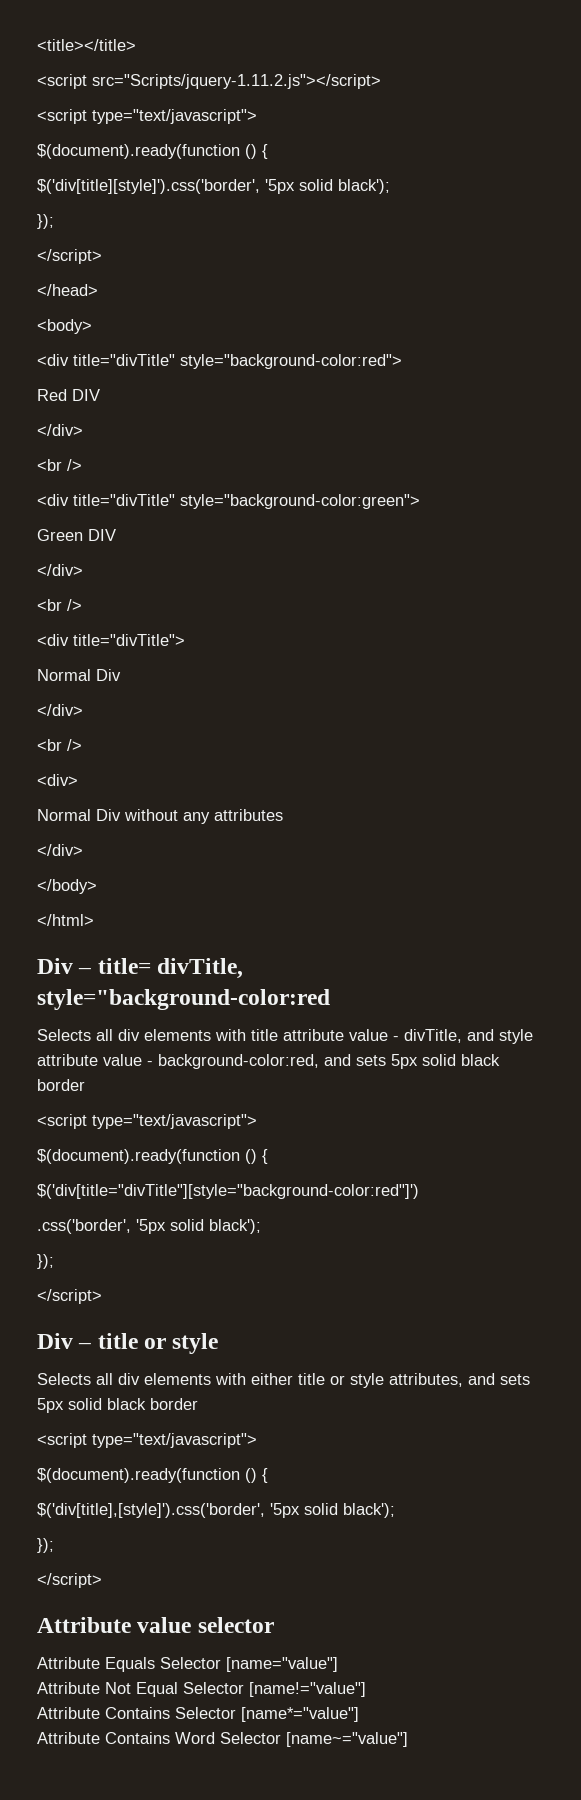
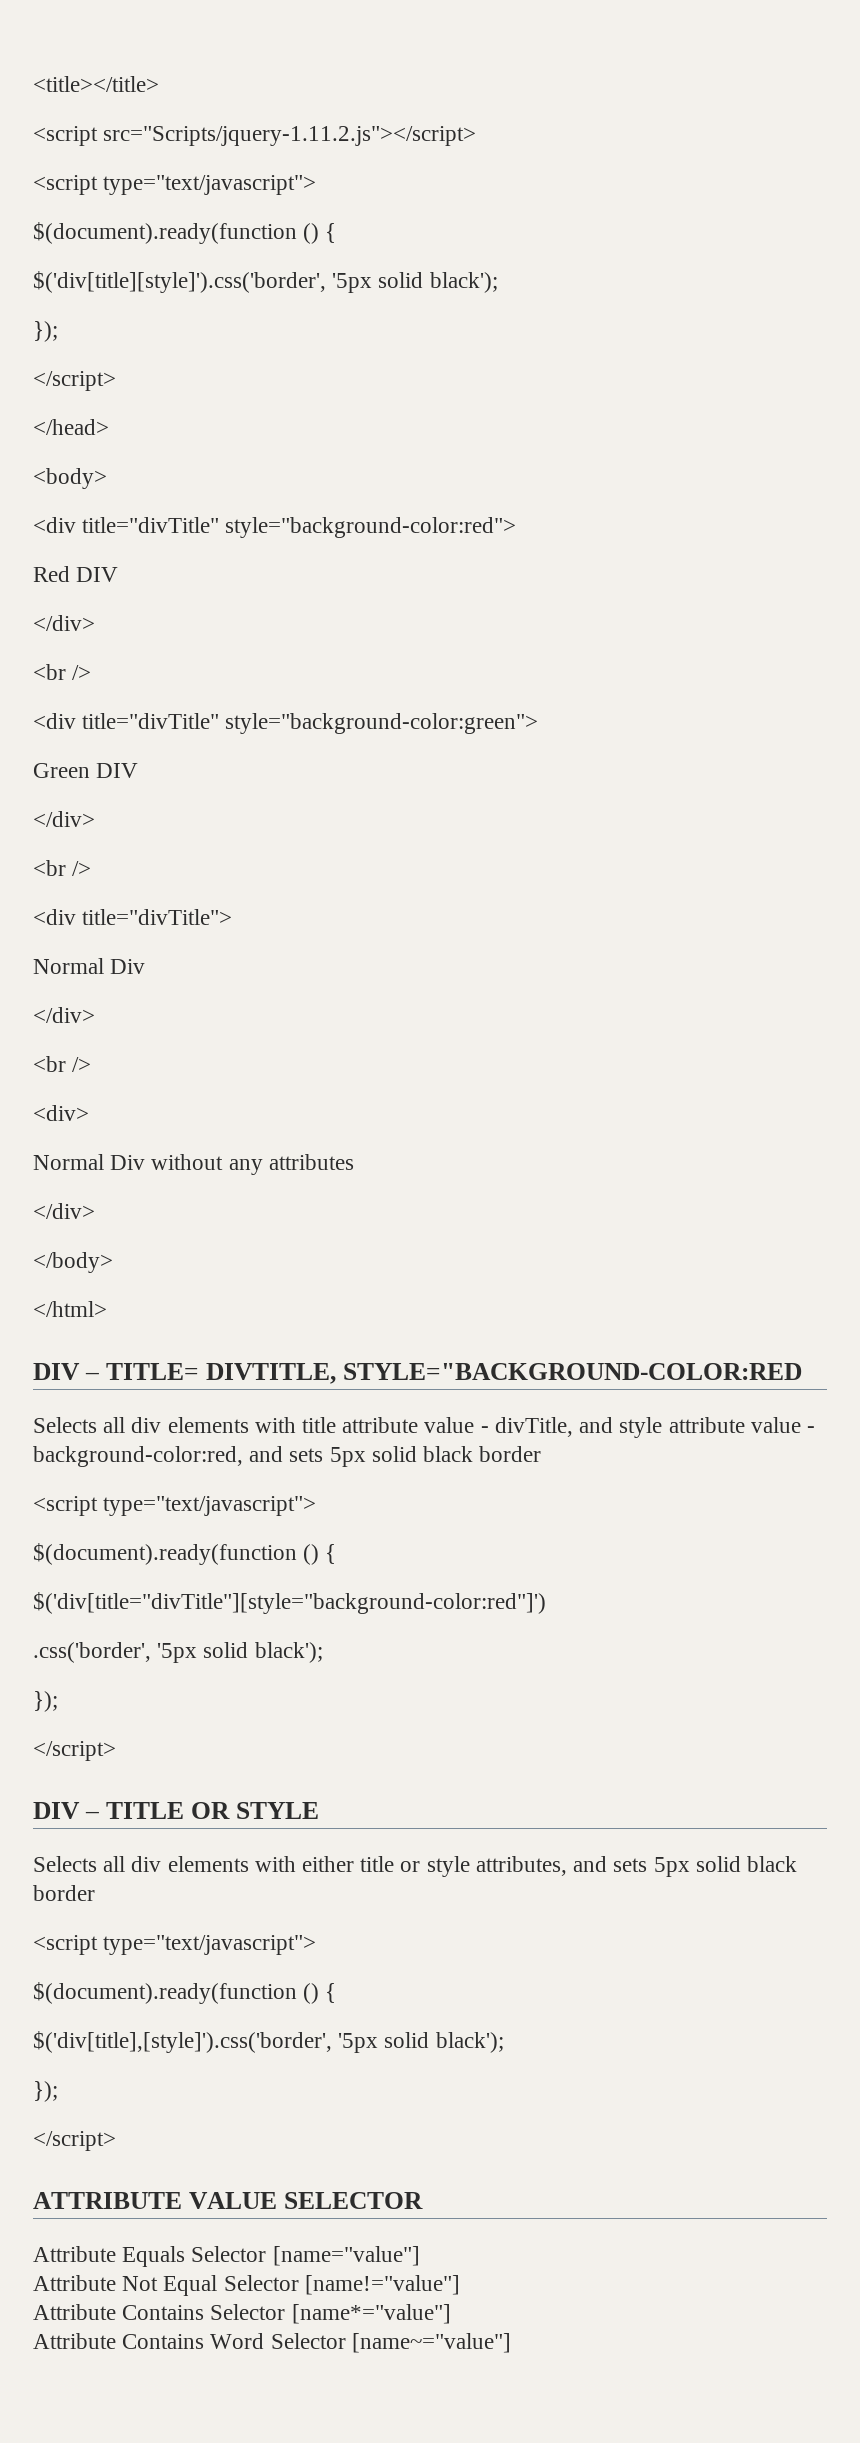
- Div – title= divTitle, style="background-color:red
+ DIV – TITLE= DIVTITLE, STYLE="BACKGROUND-COLOR:RED
- Div – title or style
+ DIV – TITLE OR STYLE
- Attribute value selector
+ ATTRIBUTE VALUE SELECTOR

